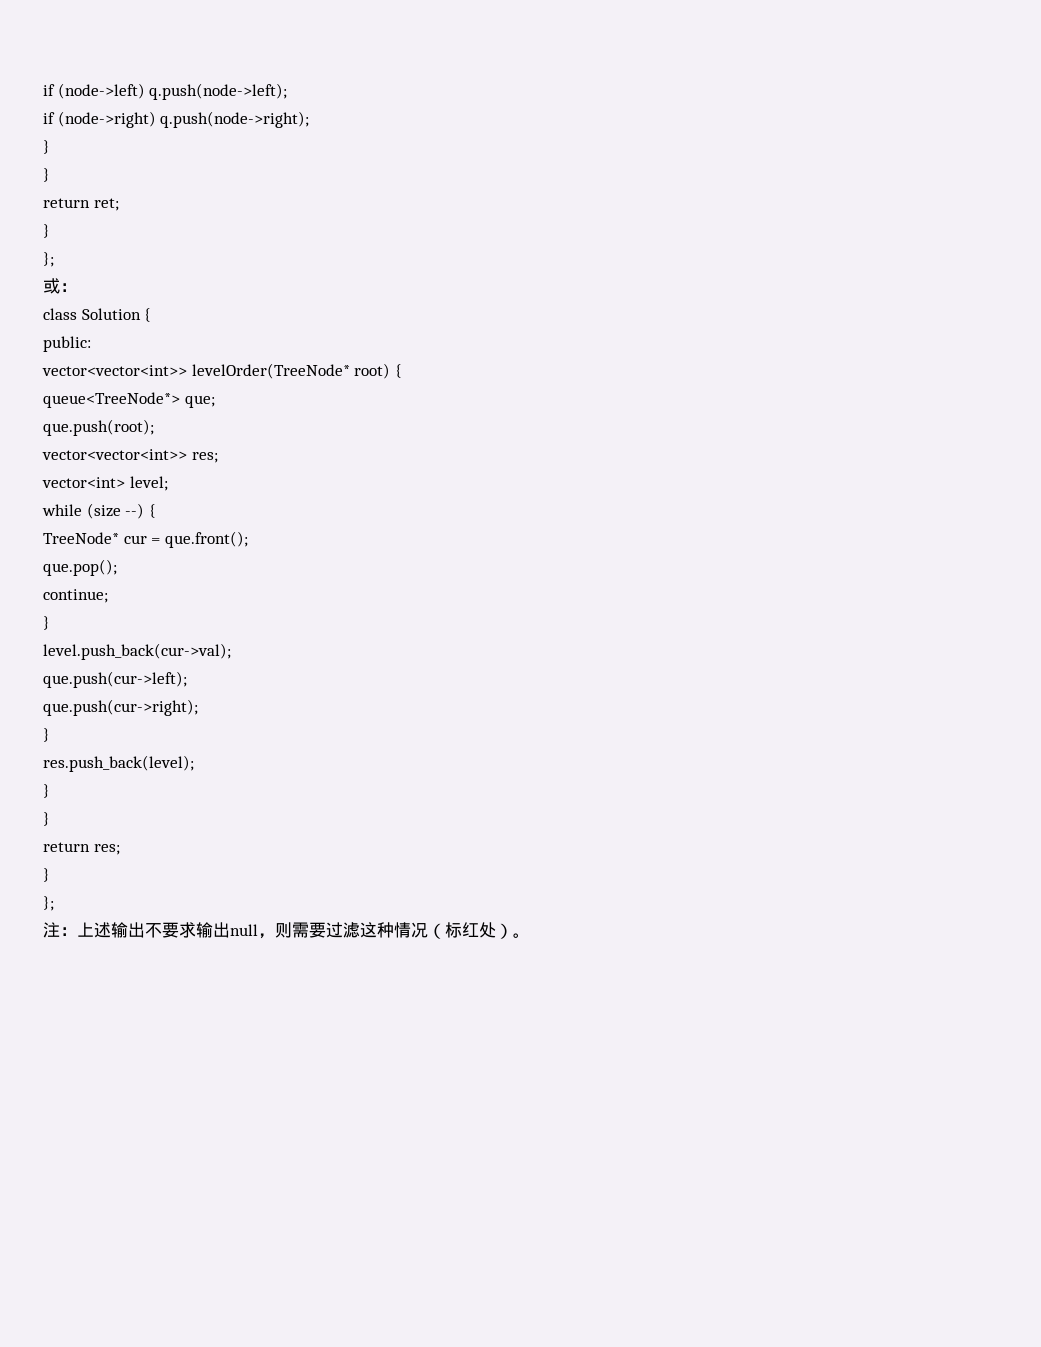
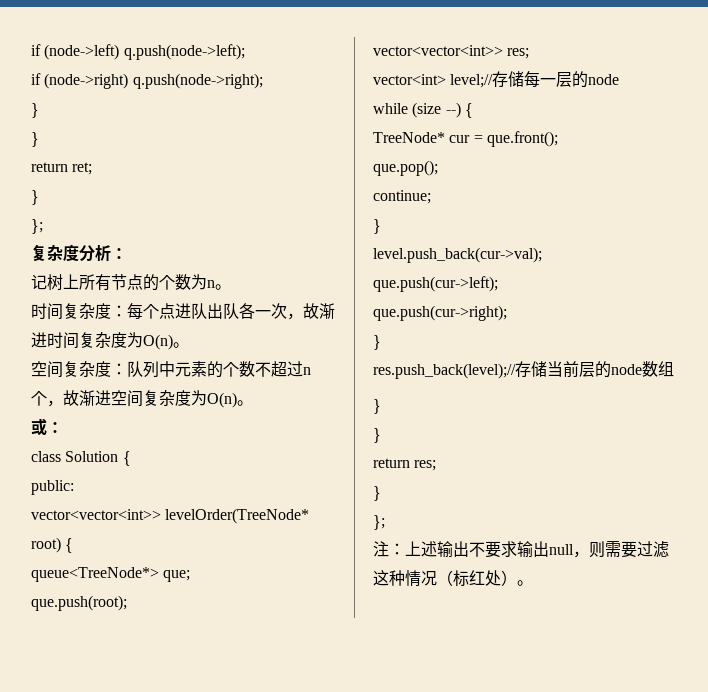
+ 复杂度分析：
+ 记树上所有节点的个数为n。
+ 时间复杂度：每个点进队出队各一次，故渐进时间复杂度为O(n)。
+ 空间复杂度：队列中元素的个数不超过n个，故渐进空间复杂度为O(n)。
- vector<int> level;
+ vector<int> level;//存储每一层的node
- res.push_back(level);
+ res.push_back(level);//存储当前层的node数组

